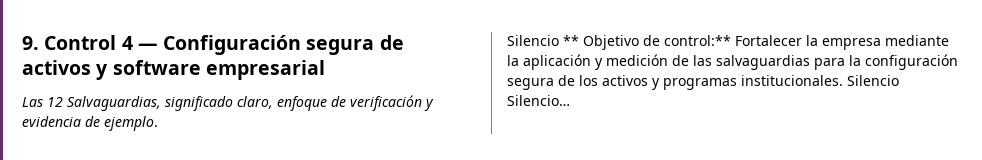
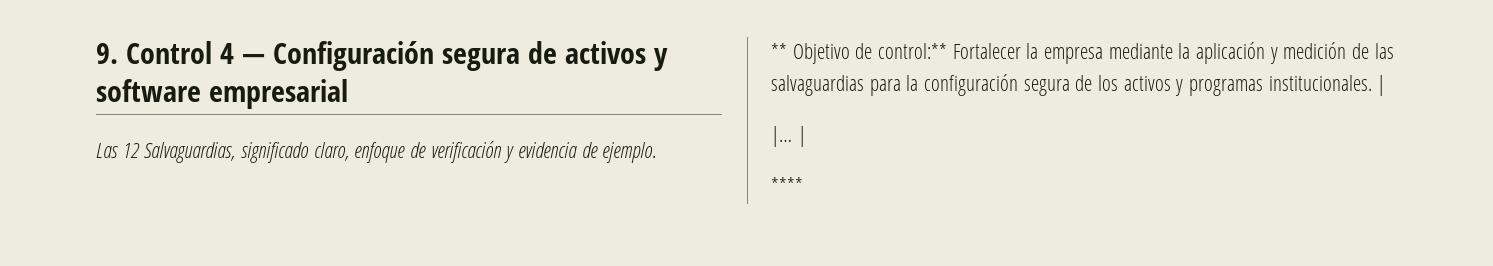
- Silencio ** Objetivo de control:** Fortalecer la empresa mediante la aplicación y medición de las salvaguardias para la configuración segura de los activos y programas institucionales. Silencio Silencio…
+ ** Objetivo de control:** Fortalecer la empresa mediante la aplicación y medición de las salvaguardias para la configuración segura de los activos y programas institucionales. |
+ |… |
+ ****

